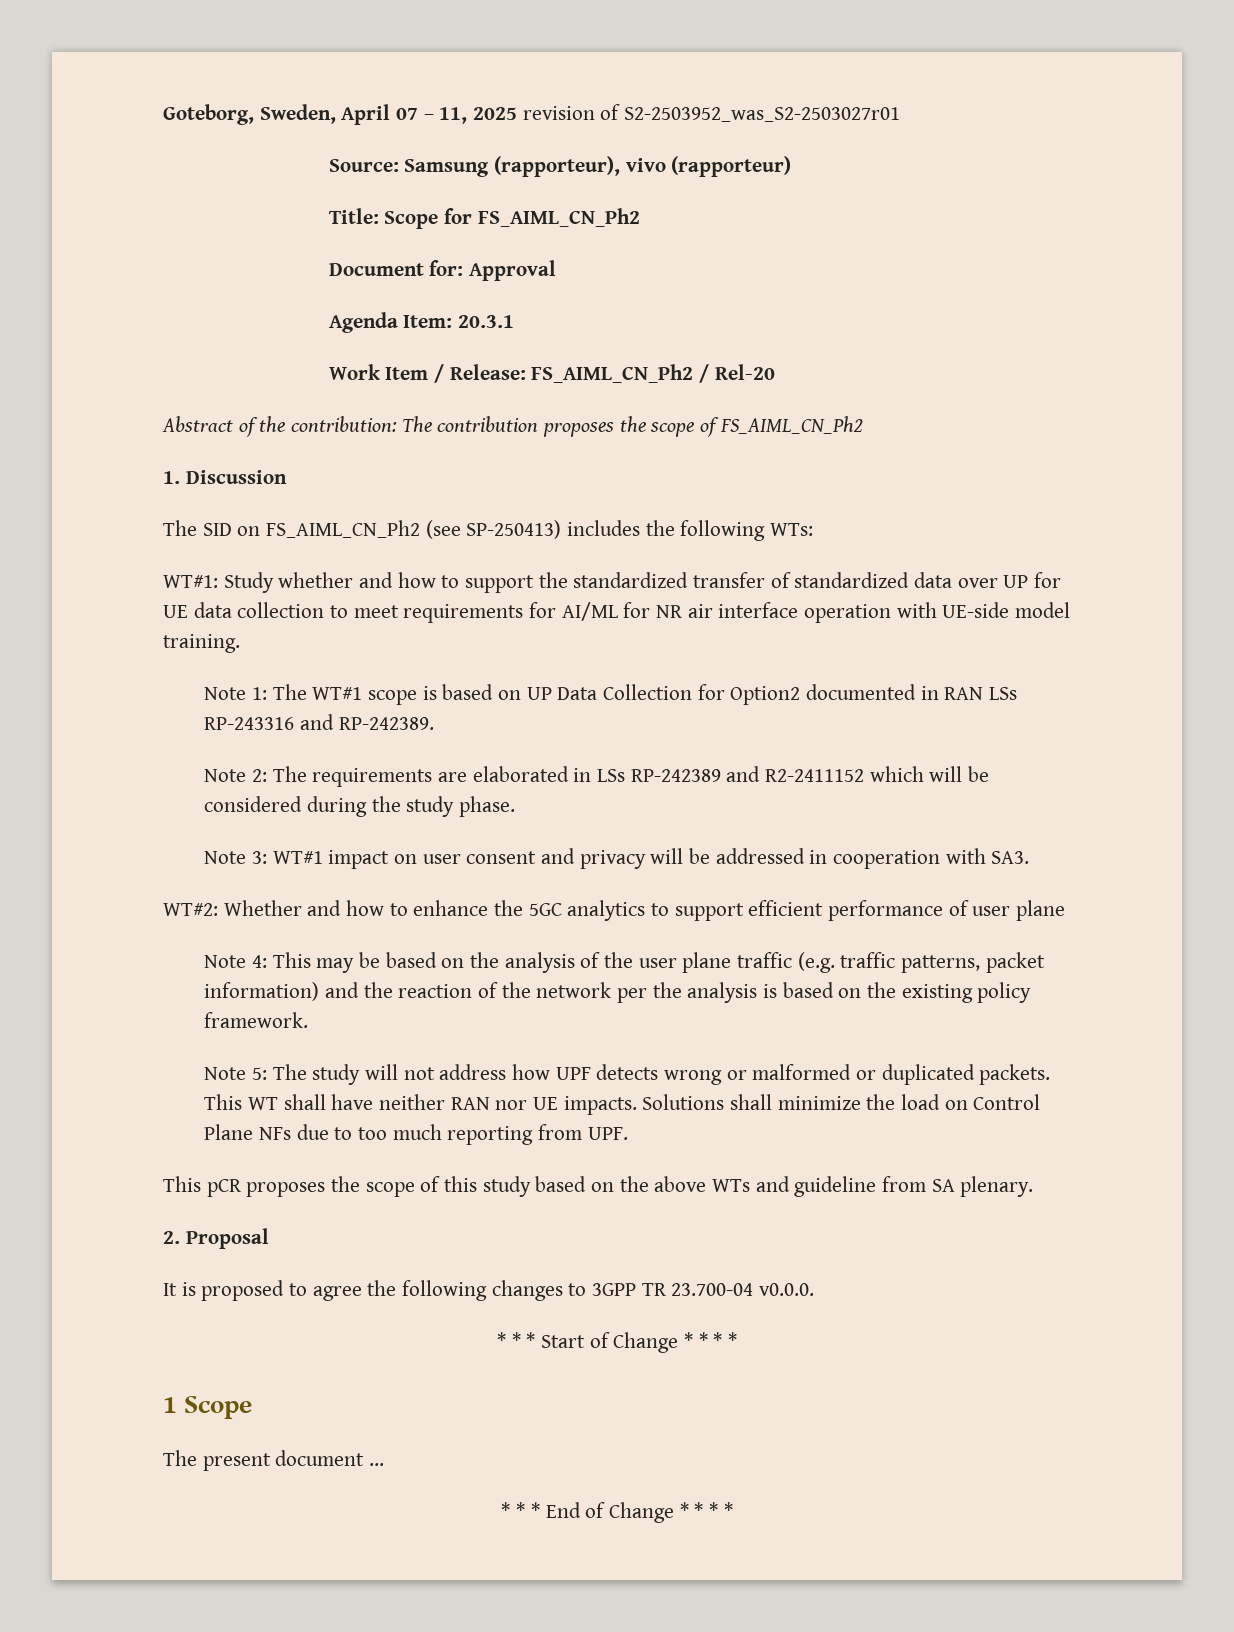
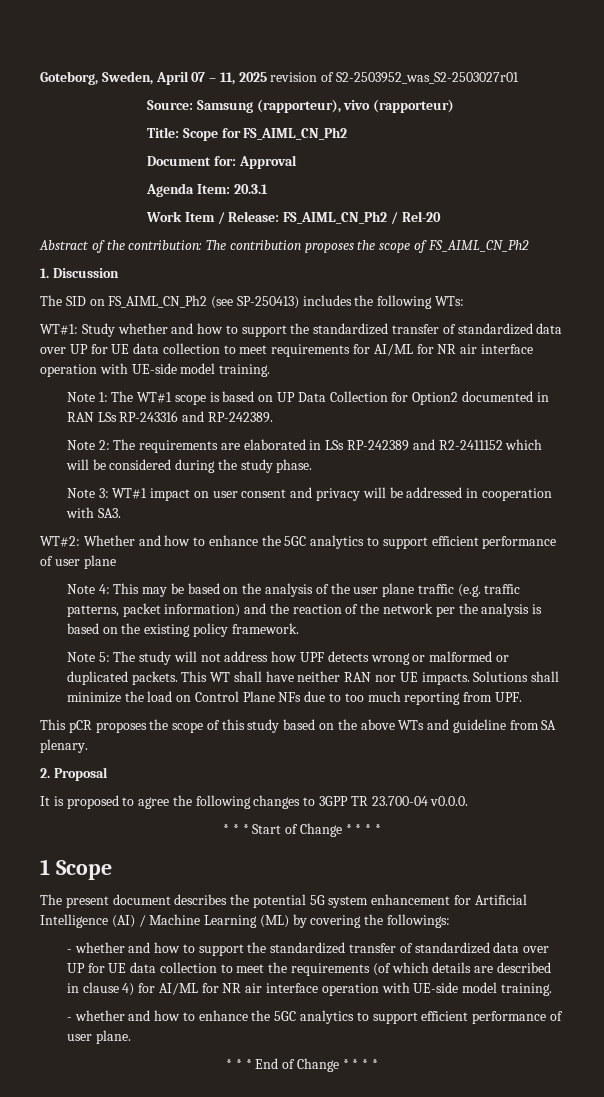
- The present document …
+ The present document describes the potential 5G system enhancement for Artificial Intelligence (AI) / Machine Learning (ML) by covering the followings:
+ - whether and how to support the standardized transfer of standardized data over UP for UE data collection to meet the requirements (of which details are described in clause 4) for AI/ML for NR air interface operation with UE-side model training.
+ - whether and how to enhance the 5GC analytics to support efficient performance of user plane.

